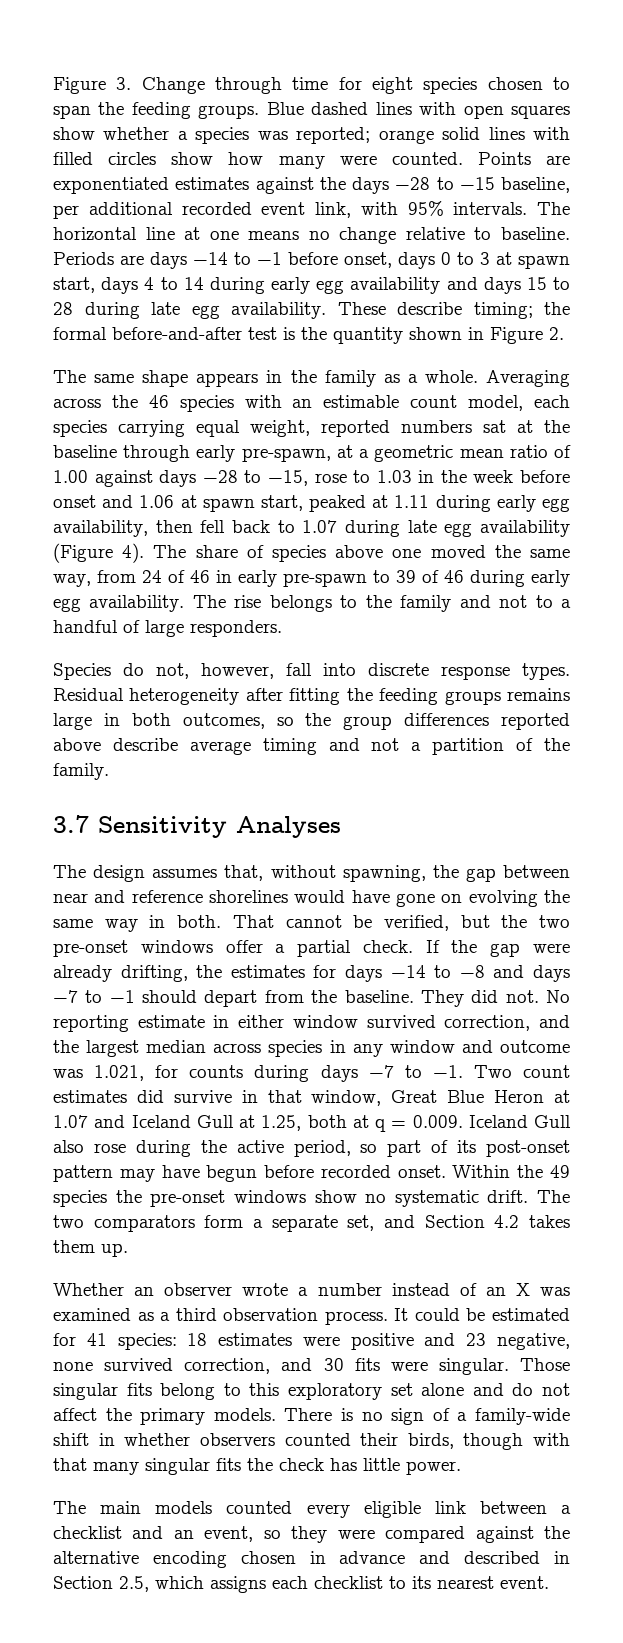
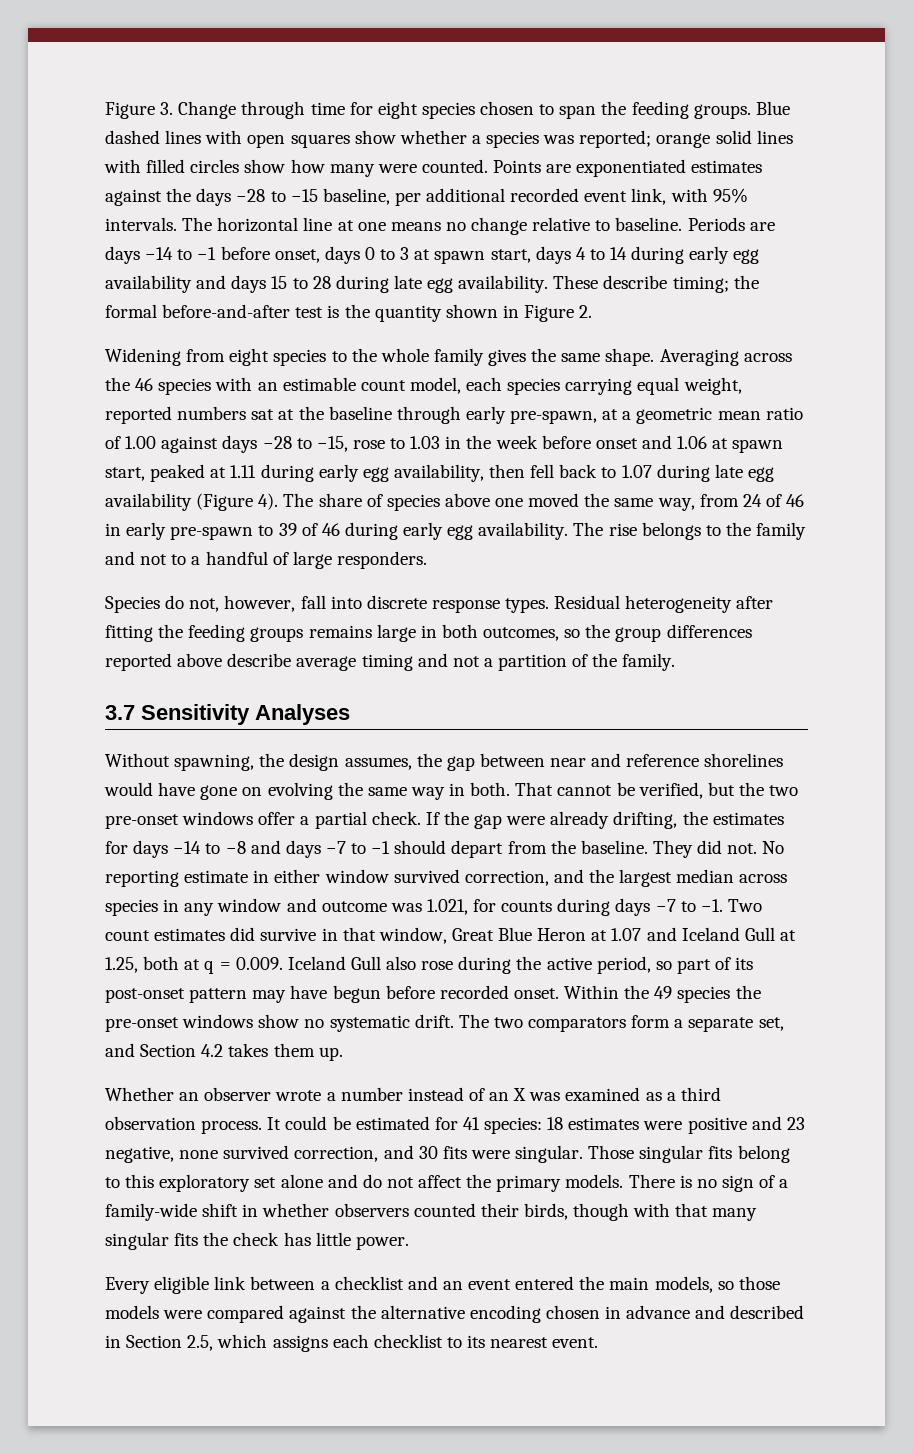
- The same shape appears in the family as a whole.
+ Widening from eight species to the whole family gives the same shape.
- The design assumes that, without spawning, the gap between near and reference shorelines would have gone on evolving the same way in both.
+ Without spawning, the design assumes, the gap between near and reference shorelines would have gone on evolving the same way in both.
- The main models counted every eligible link between a checklist and an event, so they were compared against the alternative encoding chosen in advance and described in Section 2.5, which assigns each checklist to its nearest event.
+ Every eligible link between a checklist and an event entered the main models, so those models were compared against the alternative encoding chosen in advance and described in Section 2.5, which assigns each checklist to its nearest event.

